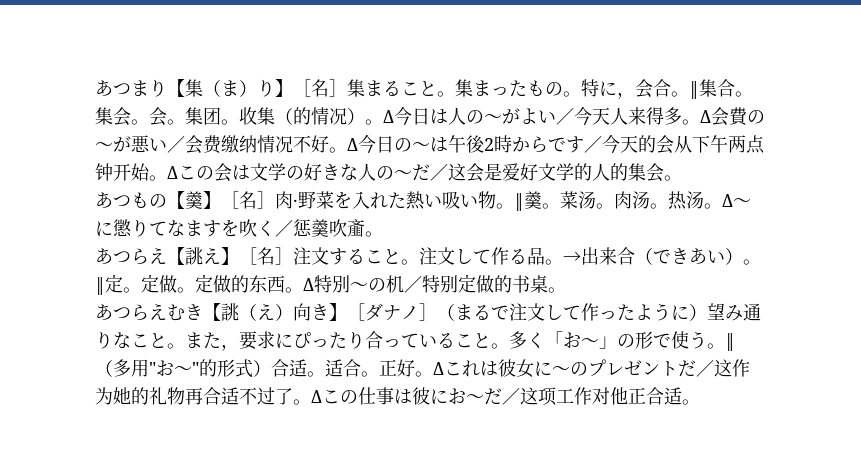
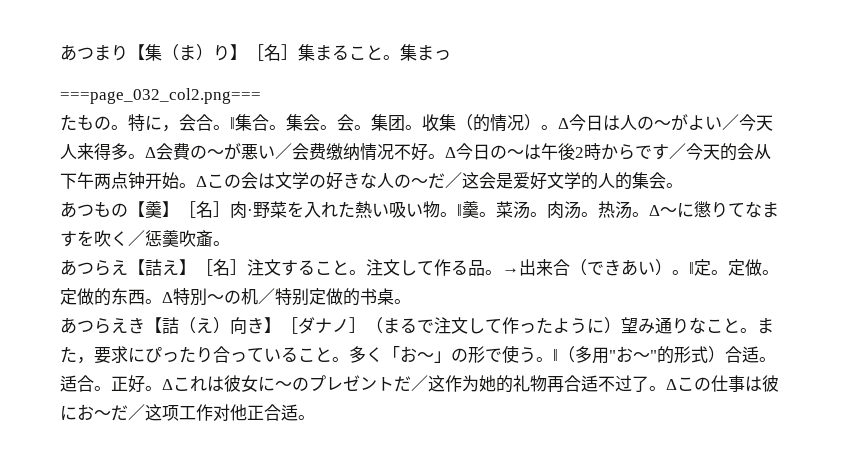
- 集まったもの。
+ 集まっ
+ ===page_032_col2.png===
+ たもの。
- あつらえ【誂え】［名］注文すること。
+ あつらえ【詰え】［名］注文すること。
- あつらえむき【誂（え）向き】［ダナノ］（まるで注文して作ったように）望み通りなこと。
+ あつらえき【詰（え）向き】［ダナノ］（まるで注文して作ったように）望み通りなこと。

